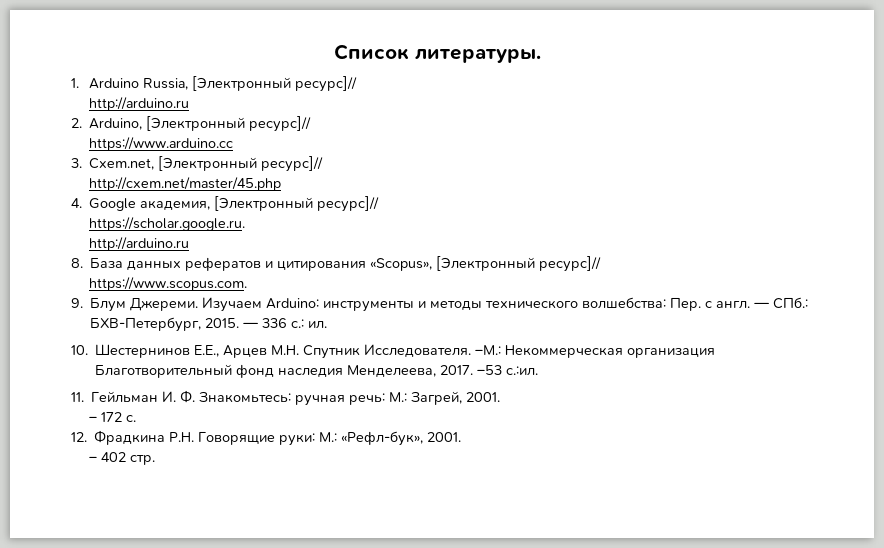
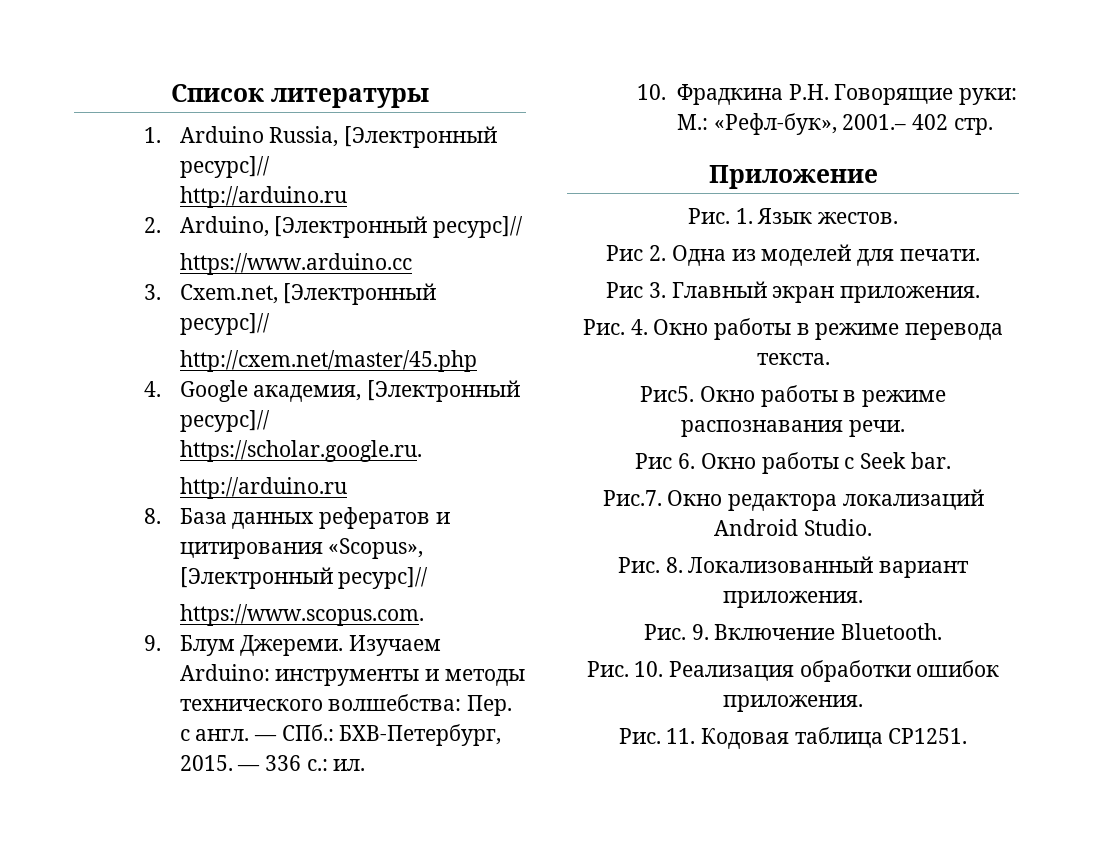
- Список литературы.
+ Список литературы
- 10. Шестернинов Е.Е., Арцев М.Н. Спутник Исследователя. –М.: Некоммерческая организация Благотворительный фонд наследия Менделеева, 2017. –53 с.:ил.
- 11. Гейльман И. Ф. Знакомьтесь: ручная речь: М.: Загрей, 2001.
- – 172 с.
- 12. Фрадкина Р.Н. Говорящие руки: М.: «Рефл-бук», 2001.
- – 402 стр.
+ 10. Фрадкина Р.Н. Говорящие руки: М.: «Рефл-бук», 2001.– 402 стр.
+ Приложение
+ Рис. 1. Язык жестов.
+ Рис 2. Одна из моделей для печати.
+ Рис 3. Главный экран приложения.
+ Рис. 4. Окно работы в режиме перевода текста.
+ Рис5. Окно работы в режиме распознавания речи.
+ Рис 6. Окно работы с Seek bar.
+ Рис.7. Окно редактора локализаций Android Studio.
+ Рис. 8. Локализованный вариант приложения.
+ Рис. 9. Включение Bluetooth.
+ Рис. 10. Реализация обработки ошибок приложения.
+ Рис. 11. Кодовая таблица CP1251.

